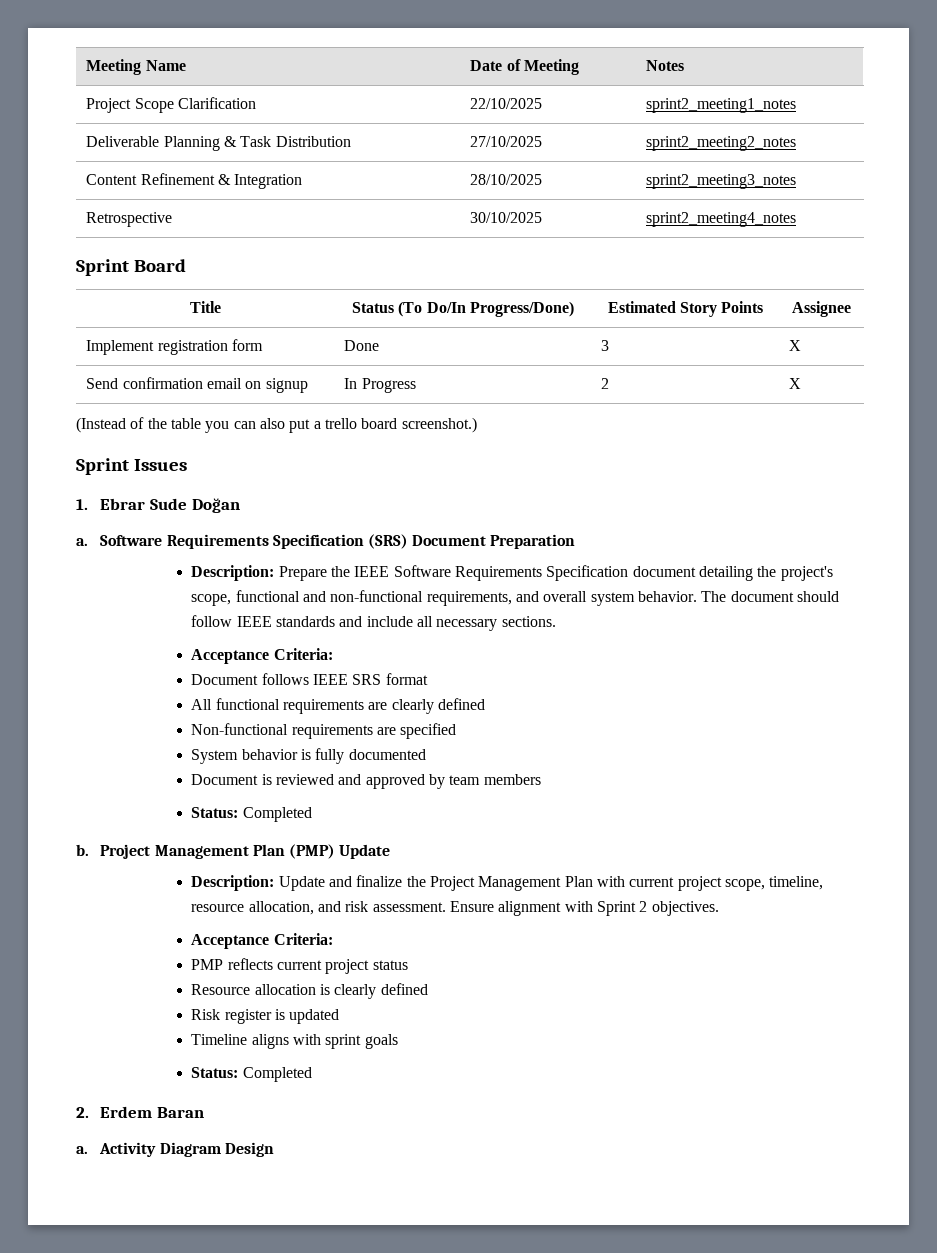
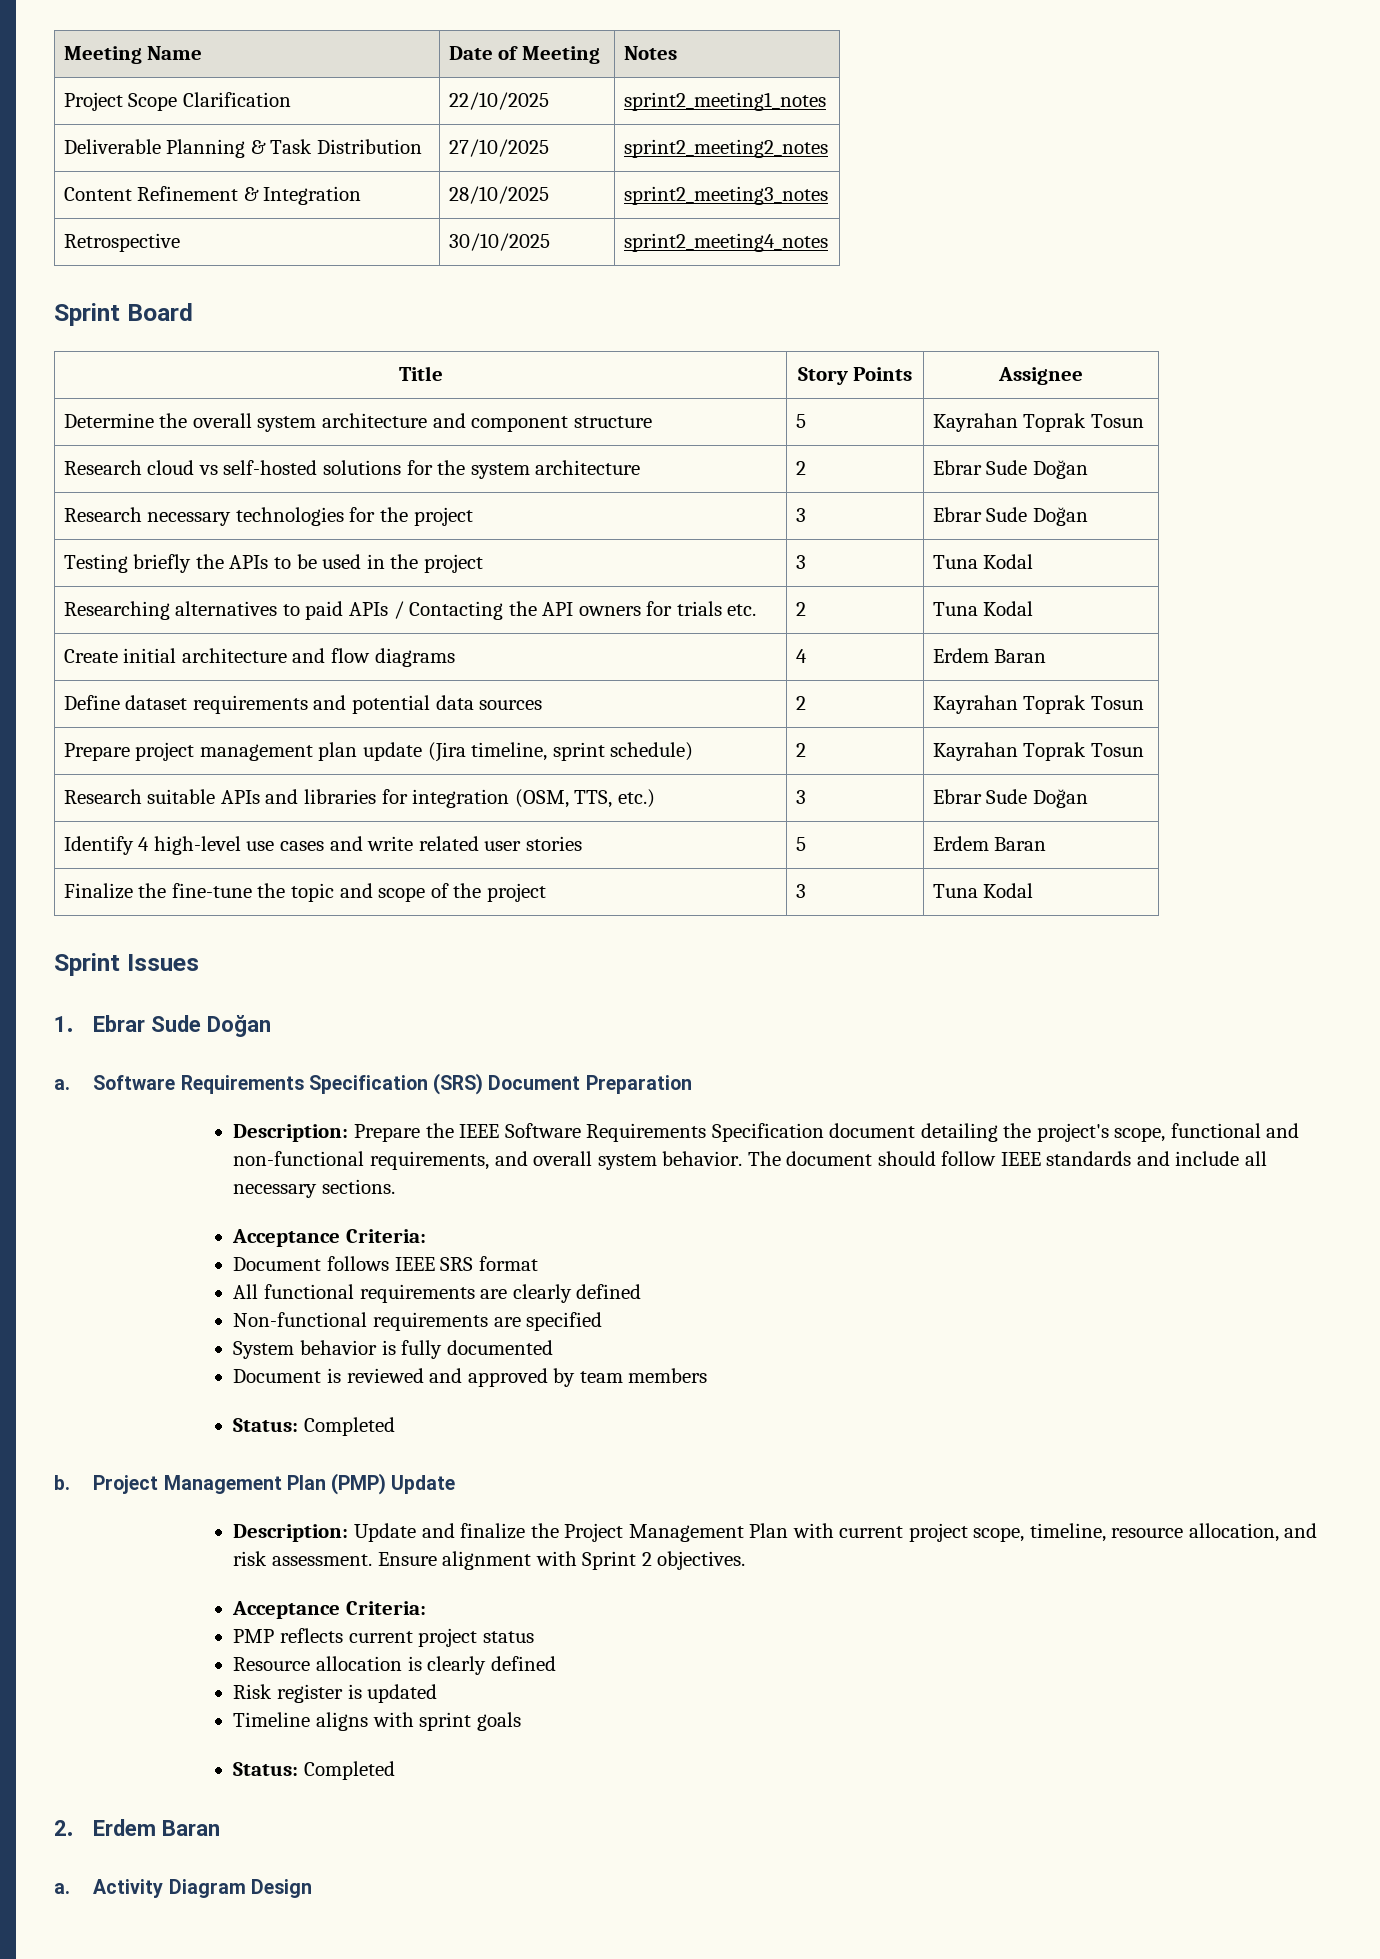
- Title | Status (To Do/In Progress/Done) | Estimated Story Points | Assignee
- Implement registration form | Done | 3 | X
- Send confirmation email on signup | In Progress | 2 | X
- (Instead of the table you can also put a trello board screenshot.)
+ Title | Story Points | Assignee
+ Determine the overall system architecture and component structure | 5 | Kayrahan Toprak Tosun
+ Research cloud vs self-hosted solutions for the system architecture | 2 | Ebrar Sude Doğan
+ Research necessary technologies for the project | 3 | Ebrar Sude Doğan
+ Testing briefly the APIs to be used in the project | 3 | Tuna Kodal
+ Researching alternatives to paid APIs / Contacting the API owners for trials etc. | 2 | Tuna Kodal
+ Create initial architecture and flow diagrams | 4 | Erdem Baran
+ Define dataset requirements and potential data sources | 2 | Kayrahan Toprak Tosun
+ Prepare project management plan update (Jira timeline, sprint schedule) | 2 | Kayrahan Toprak Tosun
+ Research suitable APIs and libraries for integration (OSM, TTS, etc.) | 3 | Ebrar Sude Doğan
+ Identify 4 high-level use cases and write related user stories | 5 | Erdem Baran
+ Finalize the fine-tune the topic and scope of the project | 3 | Tuna Kodal

